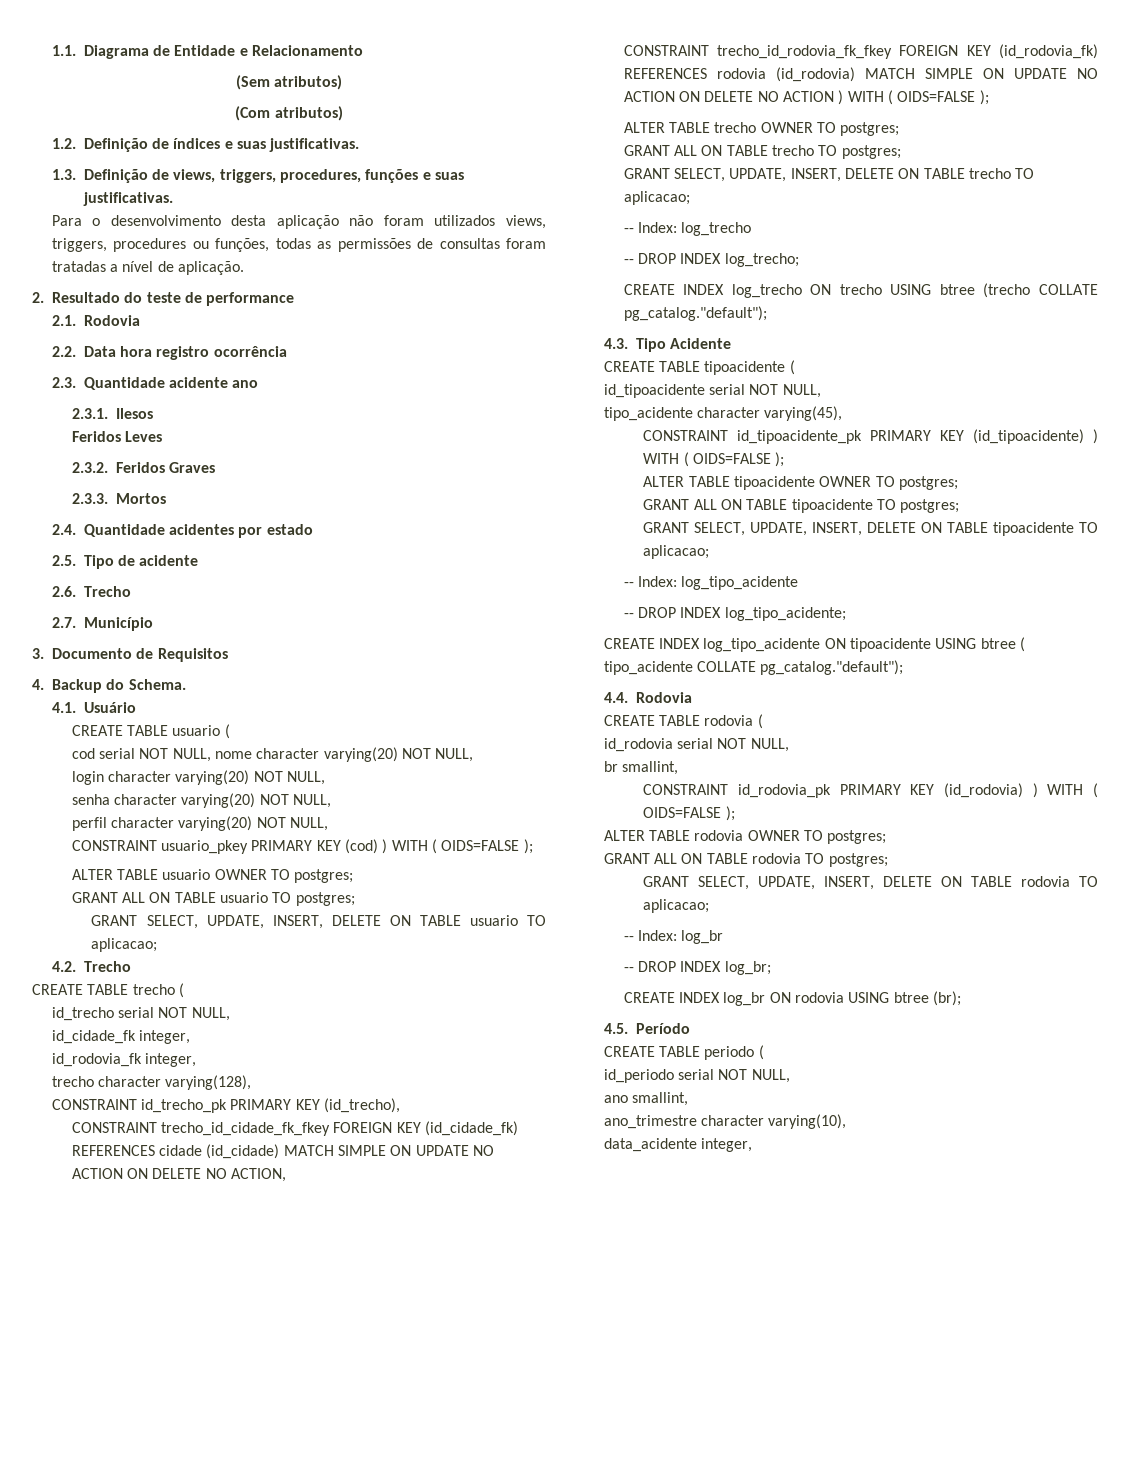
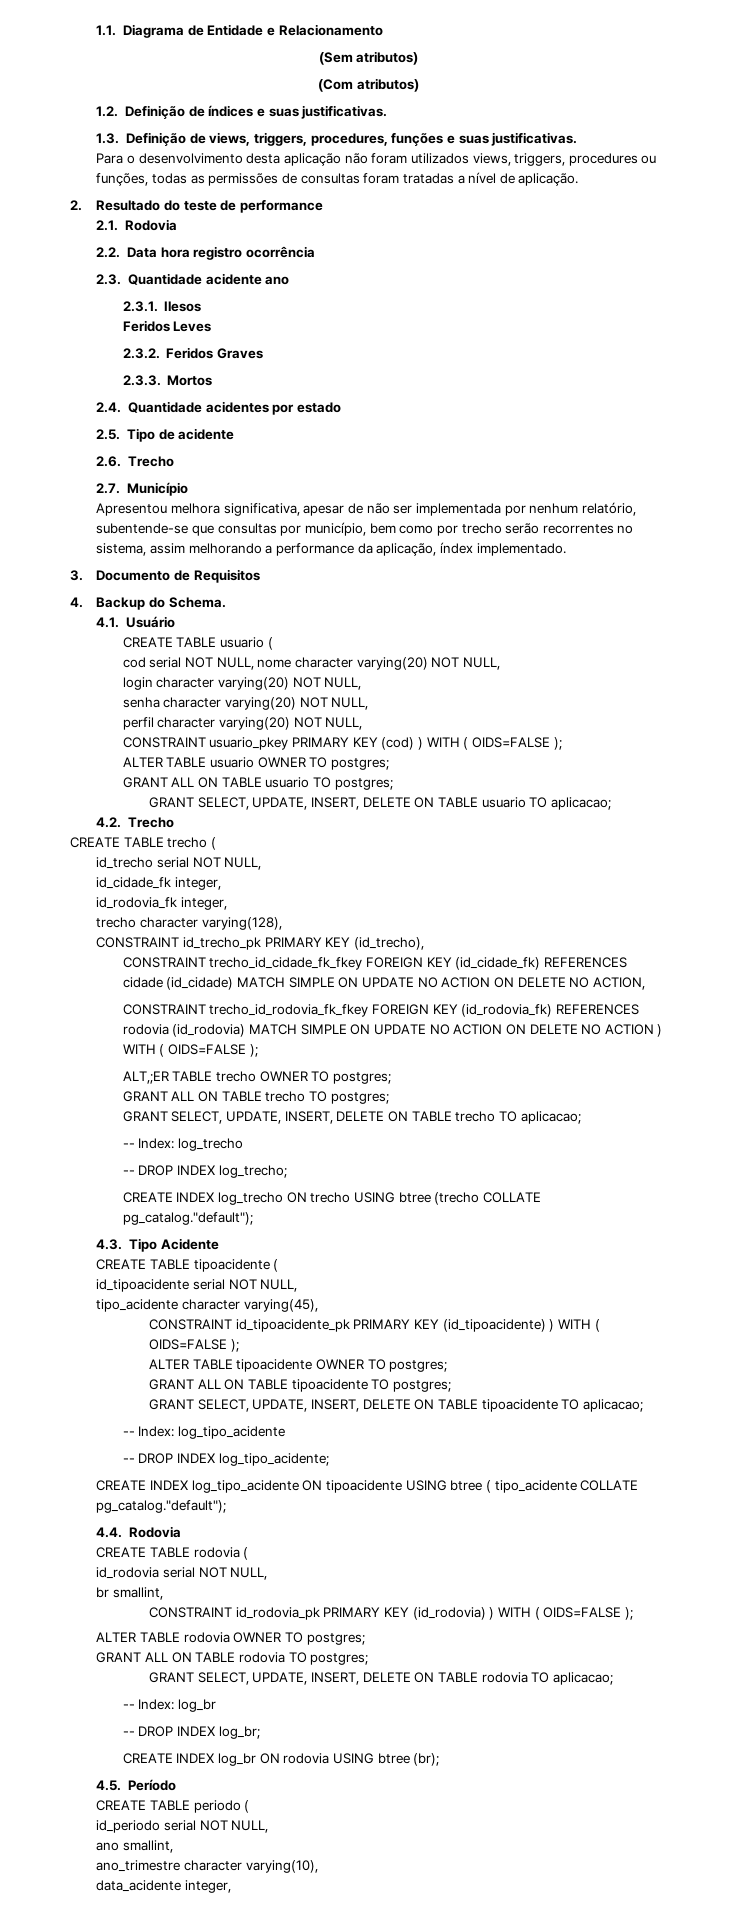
+ Apresentou melhora significativa, apesar de não ser implementada por nenhum relatório, subentende-se que consultas por município, bem como por trecho serão recorrentes no sistema, assim melhorando a performance da aplicação, índex implementado.
- ALTER TABLE trecho OWNER TO postgres;
+ ALT,;ER TABLE trecho OWNER TO postgres;

